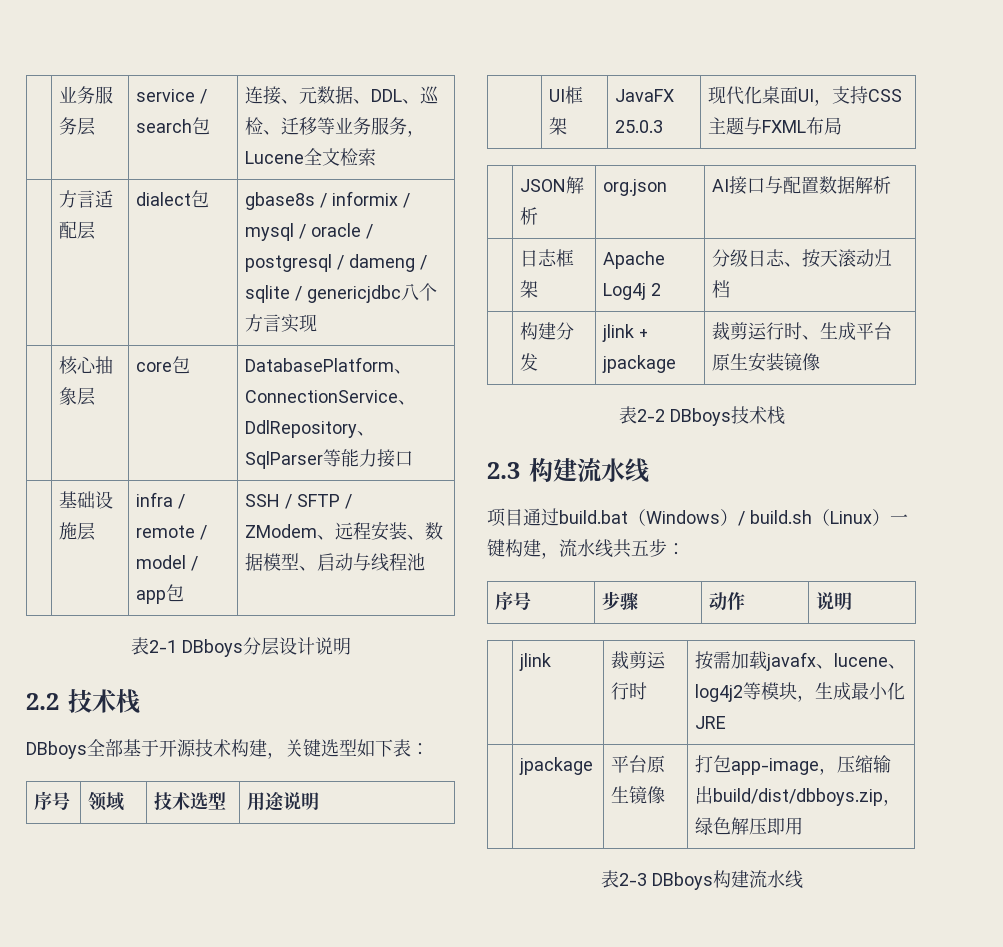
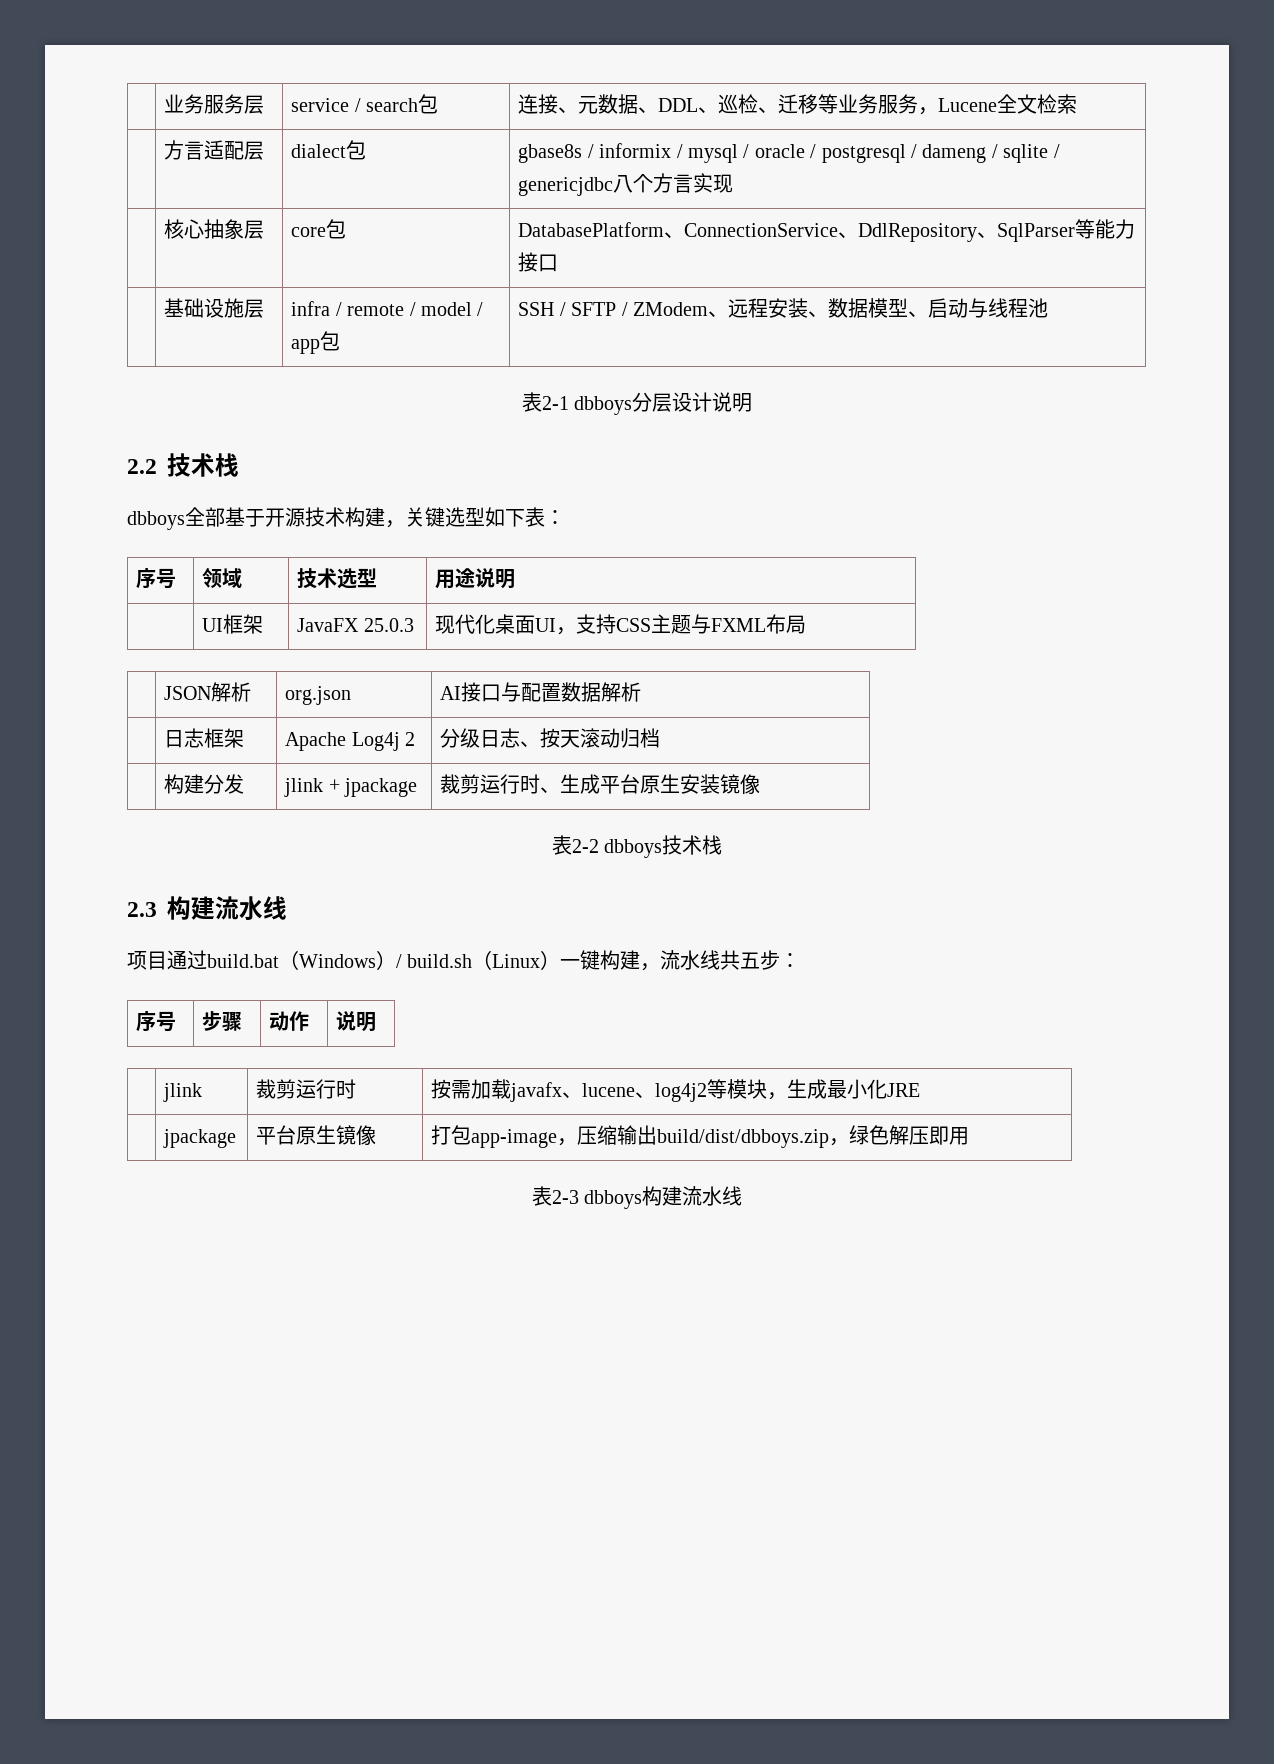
- 表2-1 DBboys分层设计说明
+ 表2-1 dbboys分层设计说明
- DBboys全部基于开源技术构建，关键选型如下表：
+ dbboys全部基于开源技术构建，关键选型如下表：
- 表2-2 DBboys技术栈
+ 表2-2 dbboys技术栈
- 表2-3 DBboys构建流水线
+ 表2-3 dbboys构建流水线

